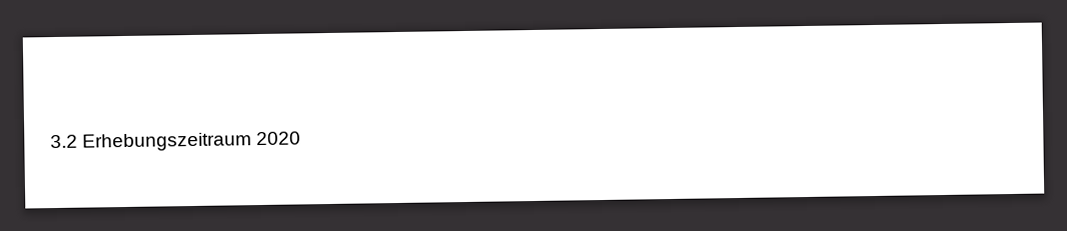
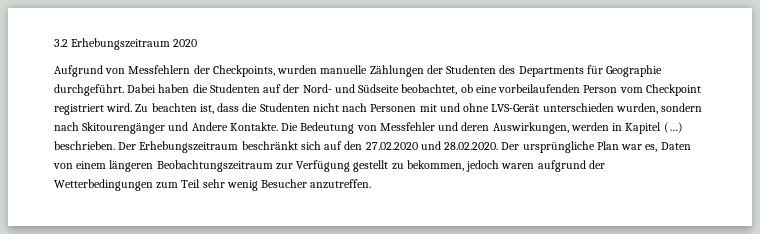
+ Aufgrund von Messfehlern der Checkpoints, wurden manuelle Zählungen der Studenten des Departments für Geographie durchgeführt. Dabei haben die Studenten auf der Nord- und Südseite beobachtet, ob eine vorbeilaufenden Person vom Checkpoint registriert wird. Zu beachten ist, dass die Studenten nicht nach Personen mit und ohne LVS-Gerät unterschieden wurden, sondern nach Skitourengänger und Andere Kontakte. Die Bedeutung von Messfehler und deren Auswirkungen, werden in Kapitel (…) beschrieben. Der Erhebungszeitraum beschränkt sich auf den 27.02.2020 und 28.02.2020. Der ursprüngliche Plan war es, Daten von einem längeren Beobachtungszeitraum zur Verfügung gestellt zu bekommen, jedoch waren aufgrund der Wetterbedingungen zum Teil sehr wenig Besucher anzutreffen.

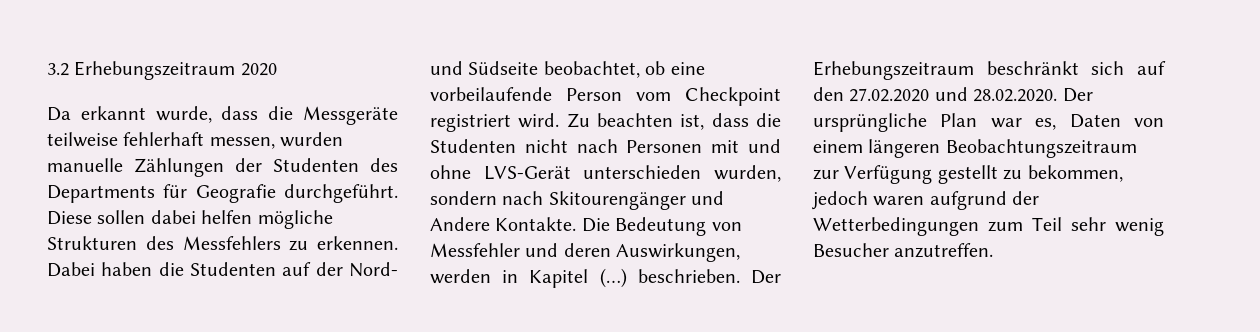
- Aufgrund von Messfehlern der Checkpoints, wurden manuelle Zählungen der Studenten des Departments für Geographie durchgeführt.
+ Da erkannt wurde, dass die Messgeräte teilweise fehlerhaft messen, wurden manuelle Zählungen der Studenten des Departments für Geografie durchgeführt. Diese sollen dabei helfen mögliche Strukturen des Messfehlers zu erkennen.
- Dabei haben die Studenten auf der Nord- und Südseite beobachtet, ob eine vorbeilaufenden Person vom Checkpoint registriert wird.
+ Dabei haben die Studenten auf der Nord- und Südseite beobachtet, ob eine vorbeilaufende Person vom Checkpoint registriert wird.

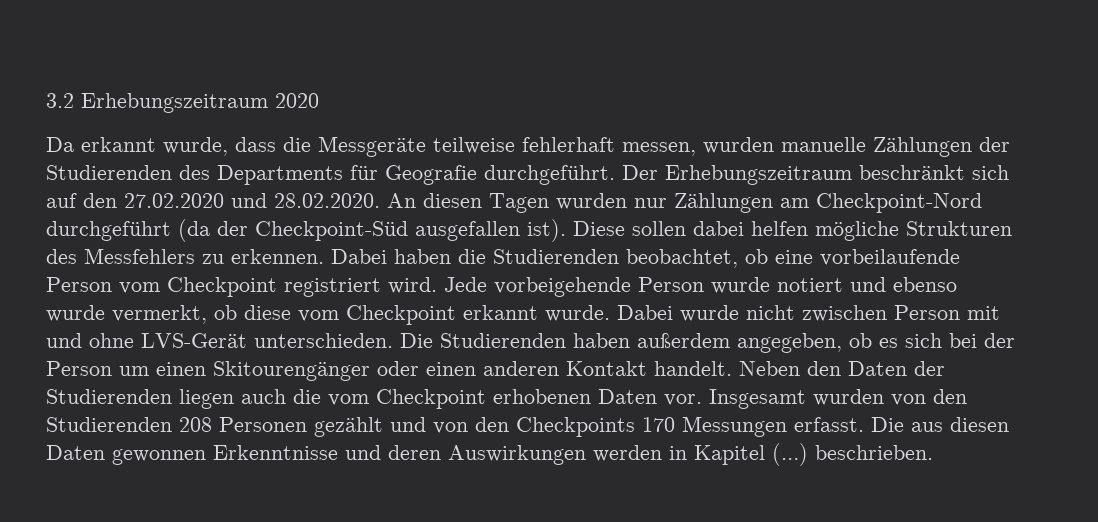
- Da erkannt wurde, dass die Messgeräte teilweise fehlerhaft messen, wurden manuelle Zählungen der Studenten des Departments für Geografie durchgeführt.
+ Da erkannt wurde, dass die Messgeräte teilweise fehlerhaft messen, wurden manuelle Zählungen der Studierenden des Departments für Geografie durchgeführt.
+ Der Erhebungszeitraum beschränkt sich auf den 27.02.2020 und 28.02.2020. An diesen Tagen wurden nur Zählungen am Checkpoint-Nord durchgeführt (da der Checkpoint-Süd ausgefallen ist).
- Dabei haben die Studenten auf der Nord- und Südseite beobachtet, ob eine vorbeilaufende Person vom Checkpoint registriert wird.
+ Dabei haben die Studierenden beobachtet, ob eine vorbeilaufende Person vom Checkpoint registriert wird.
- Zu beachten ist, dass die Studenten nicht nach Personen mit und ohne LVS-Gerät unterschieden wurden, sondern nach Skitourengänger und Andere Kontakte. Die Bedeutung von Messfehler und deren Auswirkungen, werden in Kapitel (…) beschrieben. Der Erhebungszeitraum beschränkt sich auf den 27.02.2020 und 28.02.2020. Der ursprüngliche Plan war es, Daten von einem längeren Beobachtungszeitraum zur Verfügung gestellt zu bekommen, jedoch waren aufgrund der Wetterbedingungen zum Teil sehr wenig Besucher anzutreffen.
+ Jede vorbeigehende Person wurde notiert und ebenso wurde vermerkt, ob diese vom Checkpoint erkannt wurde. Dabei wurde nicht zwischen Person mit und ohne LVS-Gerät unterschieden. Die Studierenden haben außerdem angegeben, ob es sich bei der Person um einen Skitourengänger oder einen anderen Kontakt handelt. Neben den Daten der Studierenden liegen auch die vom Checkpoint erhobenen Daten vor. Insgesamt wurden von den Studierenden 208 Personen gezählt und von den Checkpoints 170 Messungen erfasst. Die aus diesen Daten gewonnen Erkenntnisse und deren Auswirkungen werden in Kapitel (…) beschrieben.

